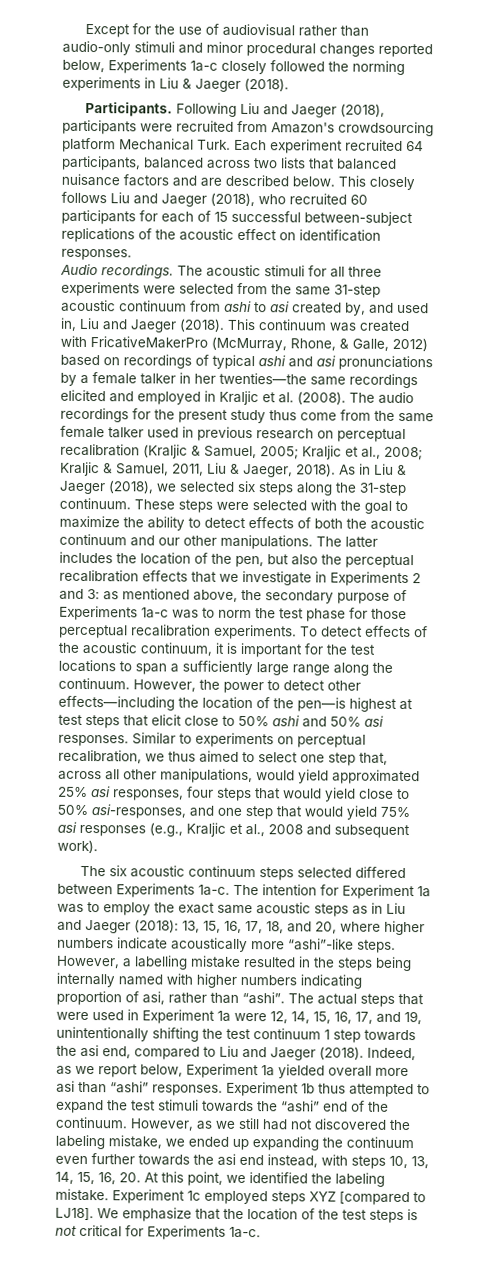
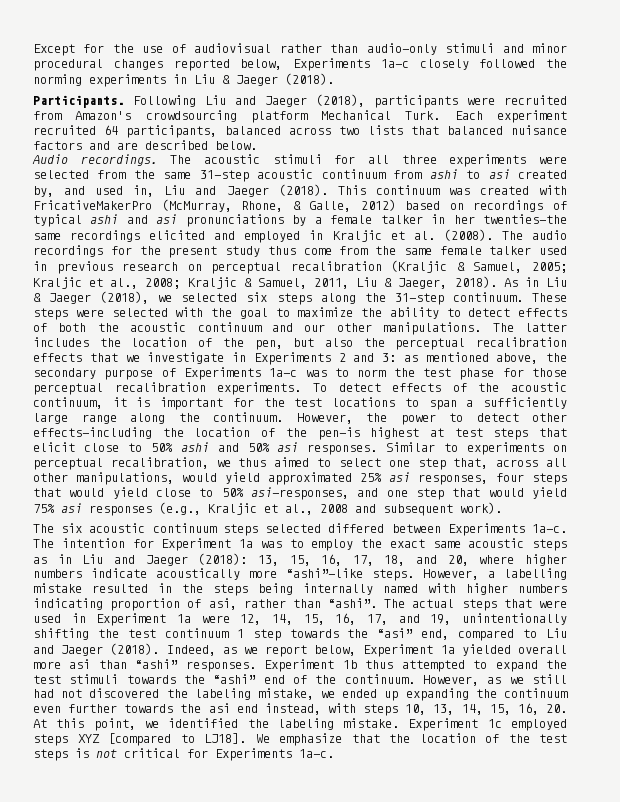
- This closely follows Liu and Jaeger (2018), who recruited 60 participants for each of 15 successful between-subject replications of the acoustic effect on identification responses.
- The actual steps that were used in Experiment 1a were 12, 14, 15, 16, 17, and 19, unintentionally shifting the test continuum 1 step towards the asi end, compared to Liu and Jaeger (2018).
+ The actual steps that were used in Experiment 1a were 12, 14, 15, 16, 17, and 19, unintentionally shifting the test continuum 1 step towards the “asi” end, compared to Liu and Jaeger (2018).

